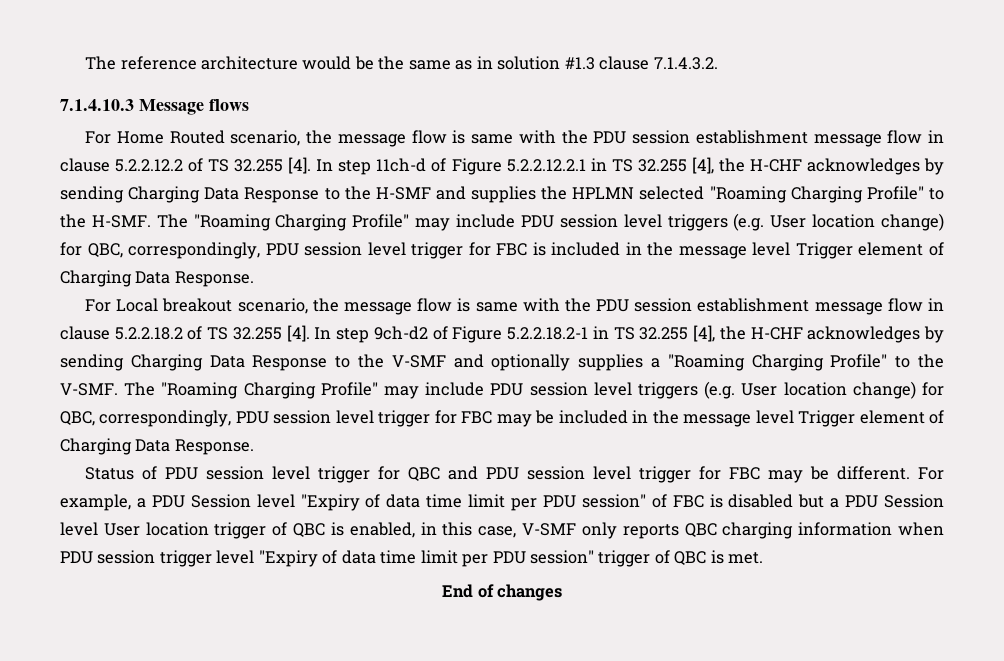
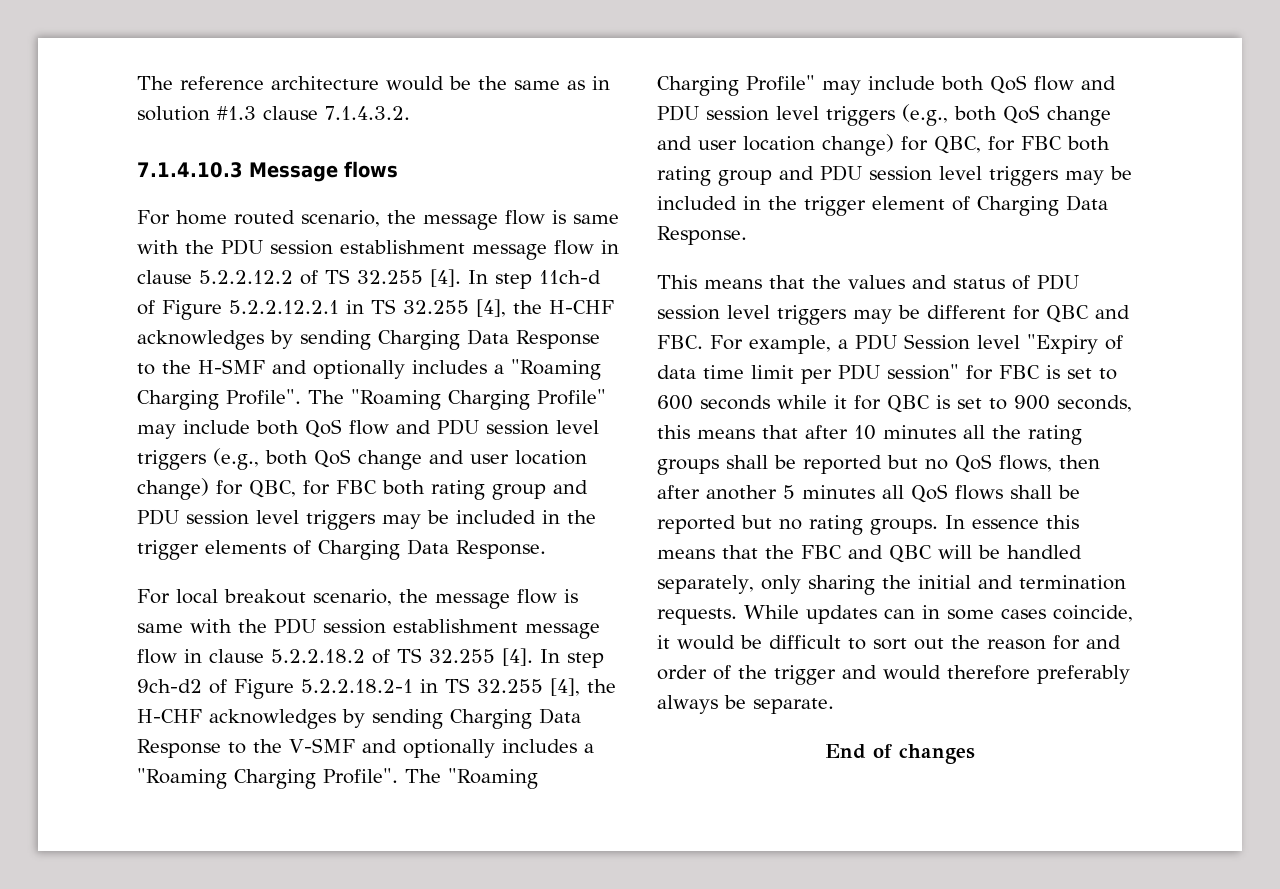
- For Home Routed scenario, the message flow is same with the PDU session establishment message flow in clause 5.2.2.12.2 of TS 32.255 [4].
+ For home routed scenario, the message flow is same with the PDU session establishment message flow in clause 5.2.2.12.2 of TS 32.255 [4].
- In step 11ch-d of Figure 5.2.2.12.2.1 in TS 32.255 [4], the H-CHF acknowledges by sending Charging Data Response to the H-SMF and supplies the HPLMN selected "Roaming Charging Profile" to the H-SMF. The "Roaming Charging Profile" may include PDU session level triggers (e.g. User location change) for QBC, correspondingly, PDU session level trigger for FBC is included in the message level Trigger element of Charging Data Response.
+ In step 11ch-d of Figure 5.2.2.12.2.1 in TS 32.255 [4], the H-CHF acknowledges by sending Charging Data Response to the H-SMF and optionally includes a "Roaming Charging Profile". The "Roaming Charging Profile" may include both QoS flow and PDU session level triggers (e.g., both QoS change and user location change) for QBC, for FBC both rating group and PDU session level triggers may be included in the trigger elements of Charging Data Response.
- For Local breakout scenario, the message flow is same with the PDU session establishment message flow in clause 5.2.2.18.2 of TS 32.255 [4].
+ For local breakout scenario, the message flow is same with the PDU session establishment message flow in clause 5.2.2.18.2 of TS 32.255 [4].
- In step 9ch-d2 of Figure 5.2.2.18.2-1 in TS 32.255 [4], the H-CHF acknowledges by sending Charging Data Response to the V-SMF and optionally supplies a "Roaming Charging Profile" to the V-SMF. The "Roaming Charging Profile" may include PDU session level triggers (e.g. User location change) for QBC, correspondingly, PDU session level trigger for FBC may be included in the message level Trigger element of Charging Data Response.
- Status of PDU session level trigger for QBC and PDU session level trigger for FBC may be different. For example, a PDU Session level "Expiry of data time limit per PDU session" of FBC is disabled but a PDU Session level User location trigger of QBC is enabled, in this case, V-SMF only reports QBC charging information when PDU session trigger level "Expiry of data time limit per PDU session" trigger of QBC is met.
+ In step 9ch-d2 of Figure 5.2.2.18.2-1 in TS 32.255 [4], the H-CHF acknowledges by sending Charging Data Response to the V-SMF and optionally includes a "Roaming Charging Profile". The "Roaming Charging Profile" may include both QoS flow and PDU session level triggers (e.g., both QoS change and user location change) for QBC, for FBC both rating group and PDU session level triggers may be included in the trigger element of Charging Data Response.
+ This means that the values and status of PDU session level triggers may be different for QBC and FBC. For example, a PDU Session level "Expiry of data time limit per PDU session" for FBC is set to 600 seconds while it for QBC is set to 900 seconds, this means that after 10 minutes all the rating groups shall be reported but no QoS flows, then after another 5 minutes all QoS flows shall be reported but no rating groups. In essence this means that the FBC and QBC will be handled separately, only sharing the initial and termination requests. While updates can in some cases coincide, it would be difficult to sort out the reason for and order of the trigger and would therefore preferably always be separate.

